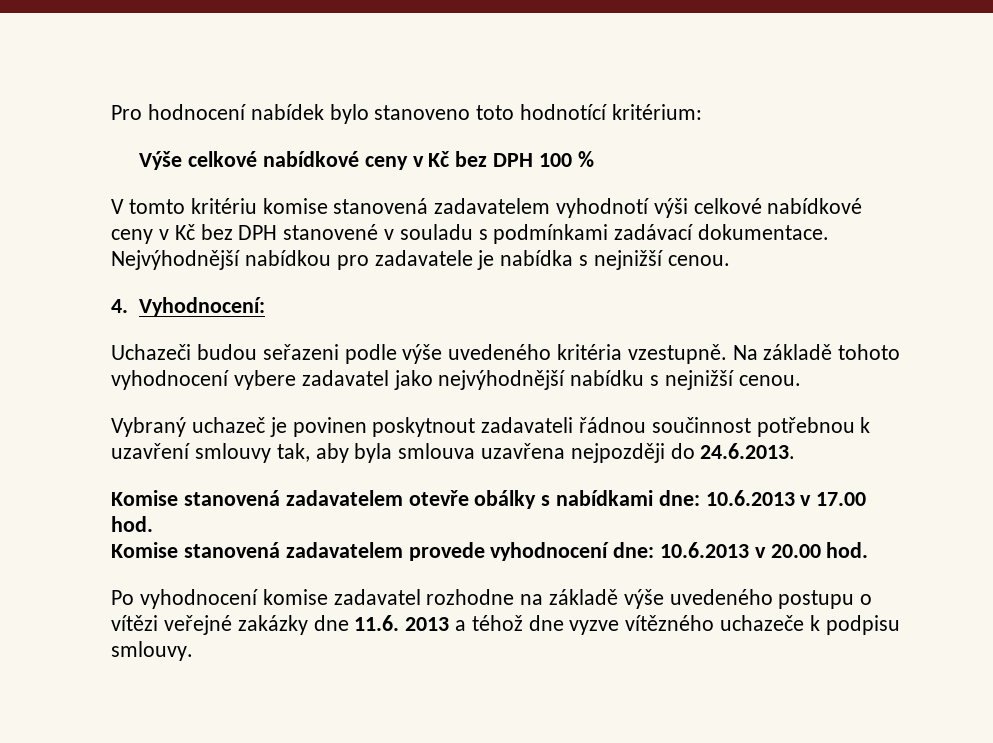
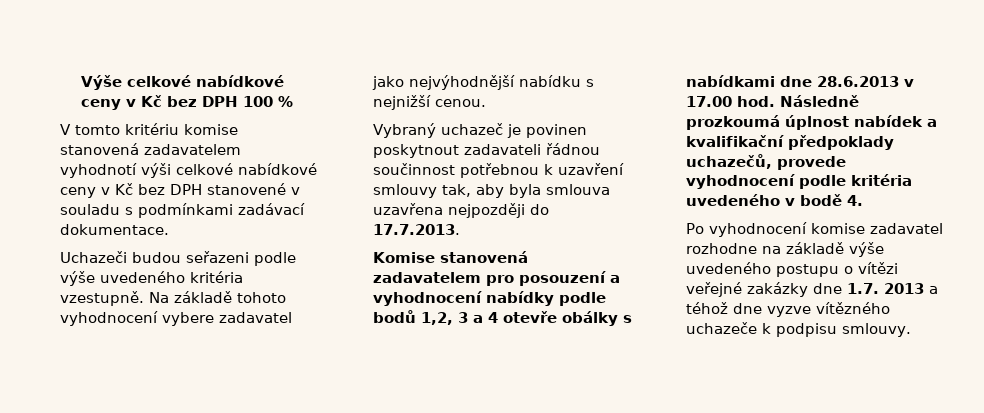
- Pro hodnocení nabídek bylo stanoveno toto hodnotící kritérium:
- Nejvýhodnější nabídkou pro zadavatele je nabídka s nejnižší cenou.
- 4. Vyhodnocení:
- Vybraný uchazeč je povinen poskytnout zadavateli řádnou součinnost potřebnou k uzavření smlouvy tak, aby byla smlouva uzavřena nejpozději do 24.6.2013.
- Komise stanovená zadavatelem otevře obálky s nabídkami dne: 10.6.2013 v 17.00 hod.
- Komise stanovená zadavatelem provede vyhodnocení dne: 10.6.2013 v 20.00 hod.
+ Vybraný uchazeč je povinen poskytnout zadavateli řádnou součinnost potřebnou k uzavření smlouvy tak, aby byla smlouva uzavřena nejpozději do 17.7.2013.
+ Komise stanovená zadavatelem pro posouzení a vyhodnocení nabídky podle bodů 1,2, 3 a 4 otevře obálky s nabídkami dne 28.6.2013 v 17.00 hod. Následně prozkoumá úplnost nabídek a kvalifikační předpoklady uchazečů, provede vyhodnocení podle kritéria uvedeného v bodě 4.
- Po vyhodnocení komise zadavatel rozhodne na základě výše uvedeného postupu o vítězi veřejné zakázky dne 11.6. 2013 a téhož dne vyzve vítězného uchazeče k podpisu smlouvy.
+ Po vyhodnocení komise zadavatel rozhodne na základě výše uvedeného postupu o vítězi veřejné zakázky dne 1.7. 2013 a téhož dne vyzve vítězného uchazeče k podpisu smlouvy.

